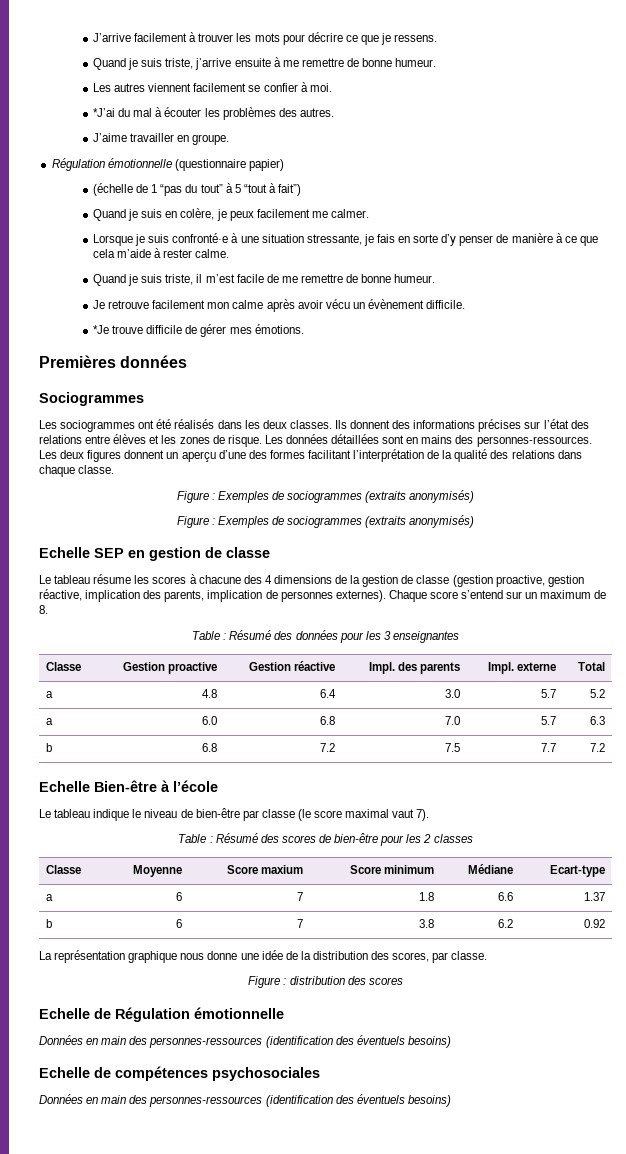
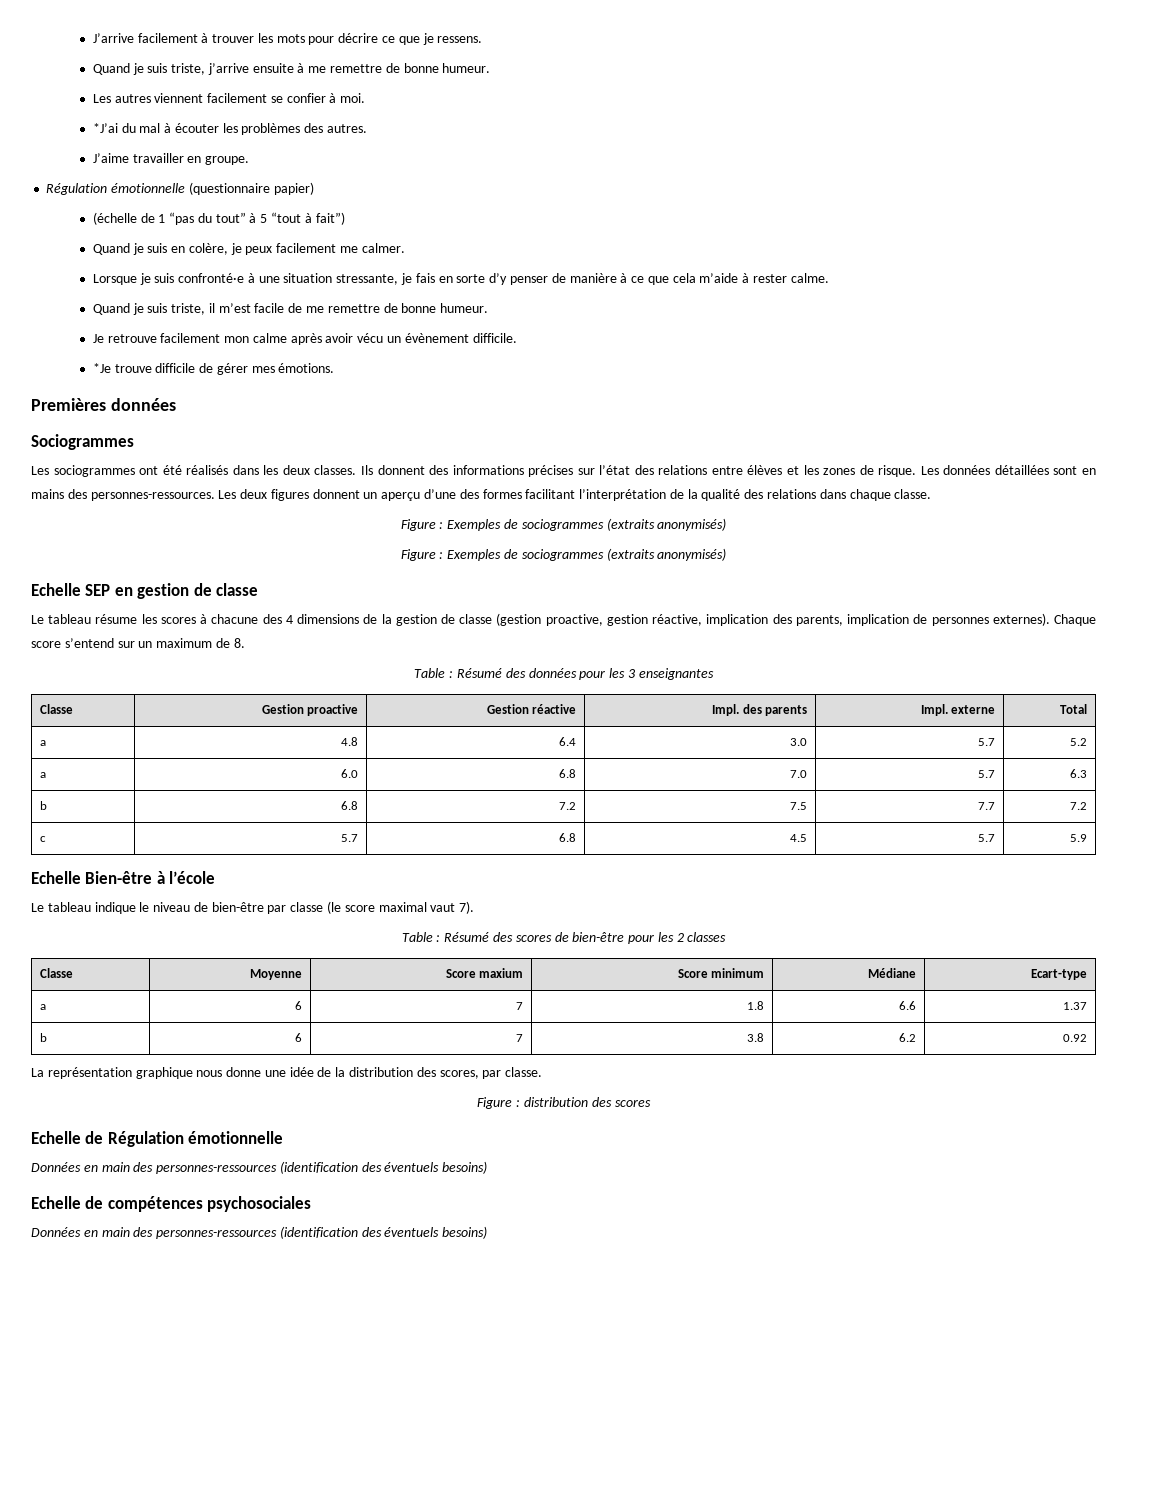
+ c | 5.7 | 6.8 | 4.5 | 5.7 | 5.9

